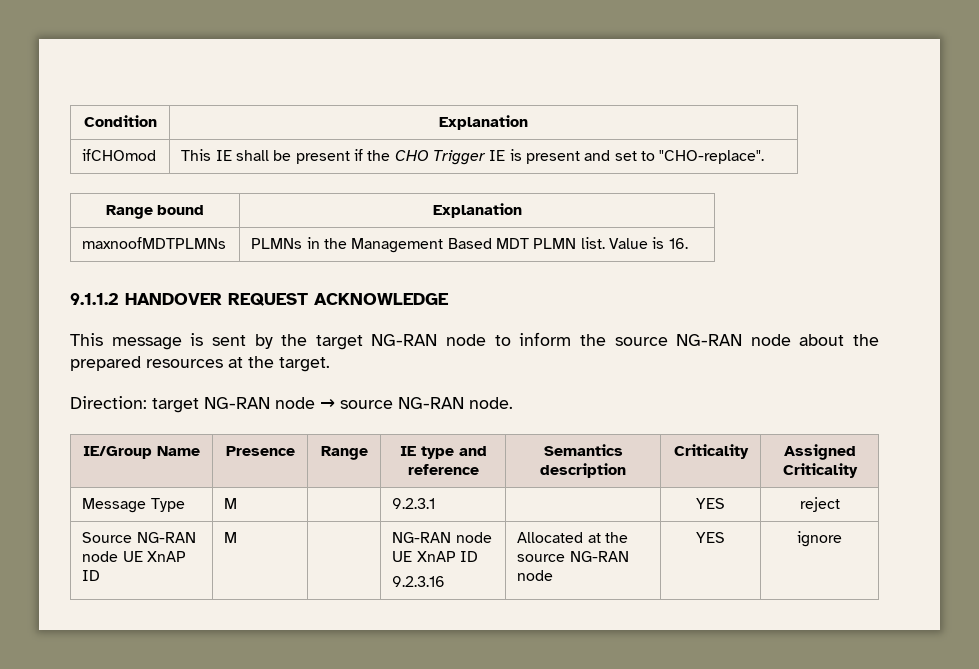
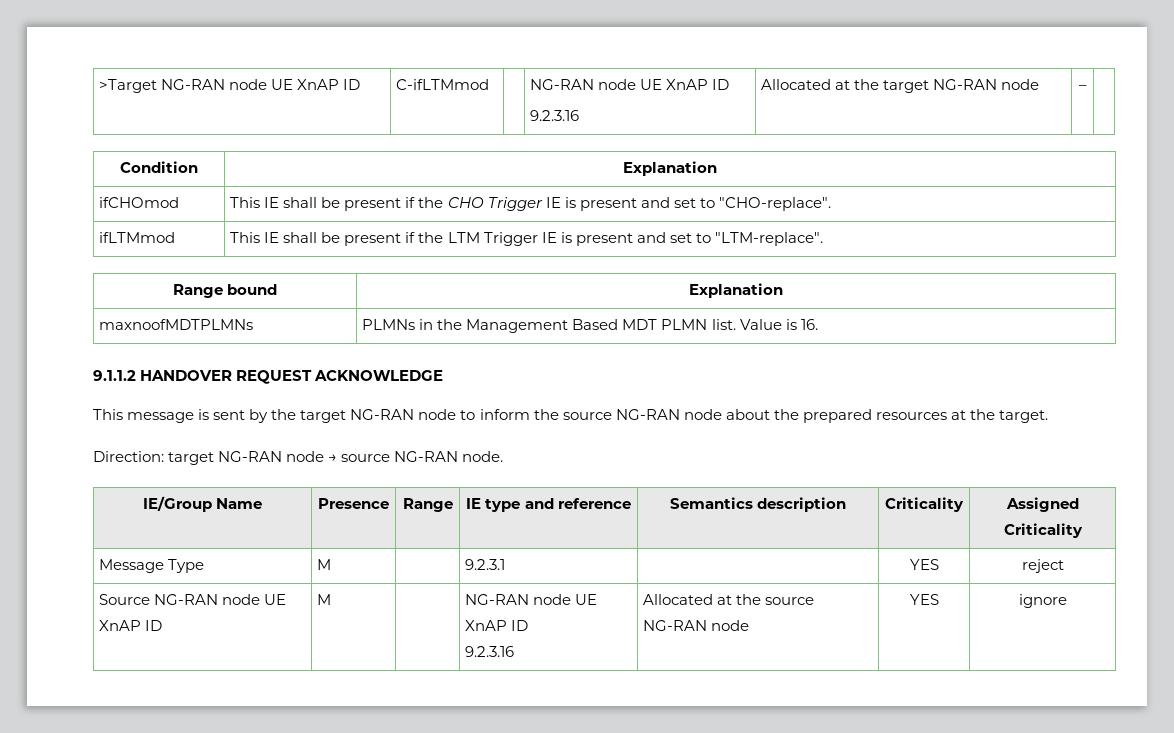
+ >Target NG-RAN node UE XnAP ID | C-ifLTMmod | | NG-RAN node UE XnAP ID
+ 9.2.3.16 | Allocated at the target NG-RAN node | – |
+ ifLTMmod | This IE shall be present if the LTM Trigger IE is present and set to "LTM-replace".

